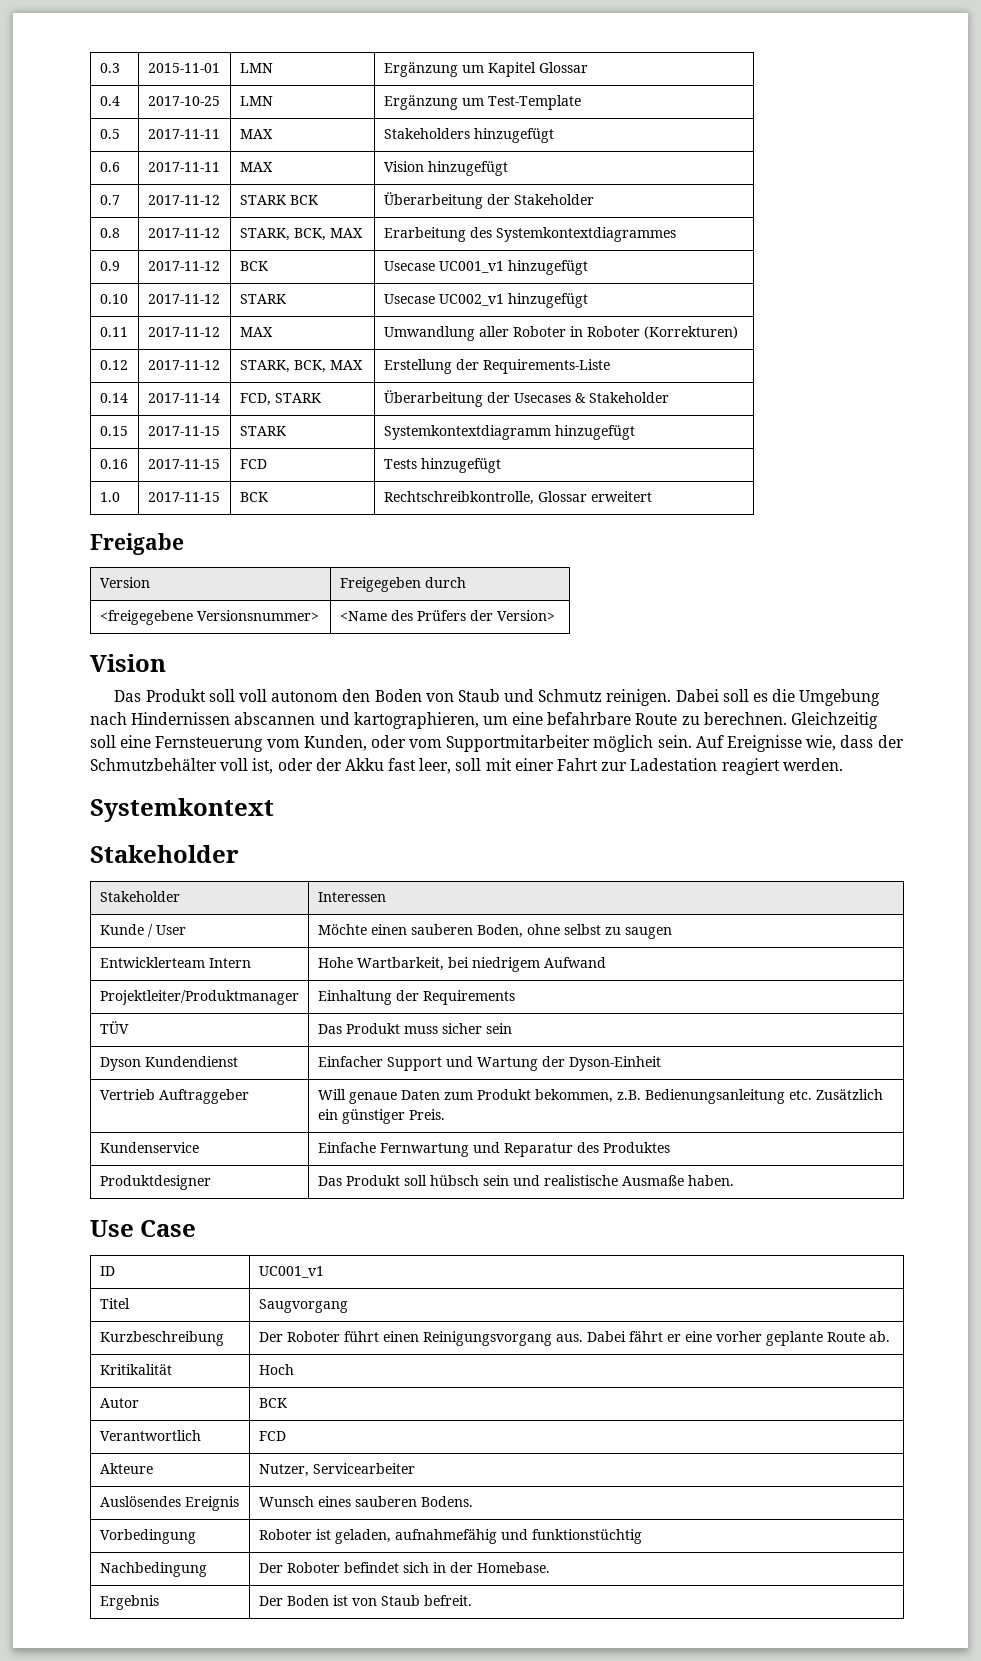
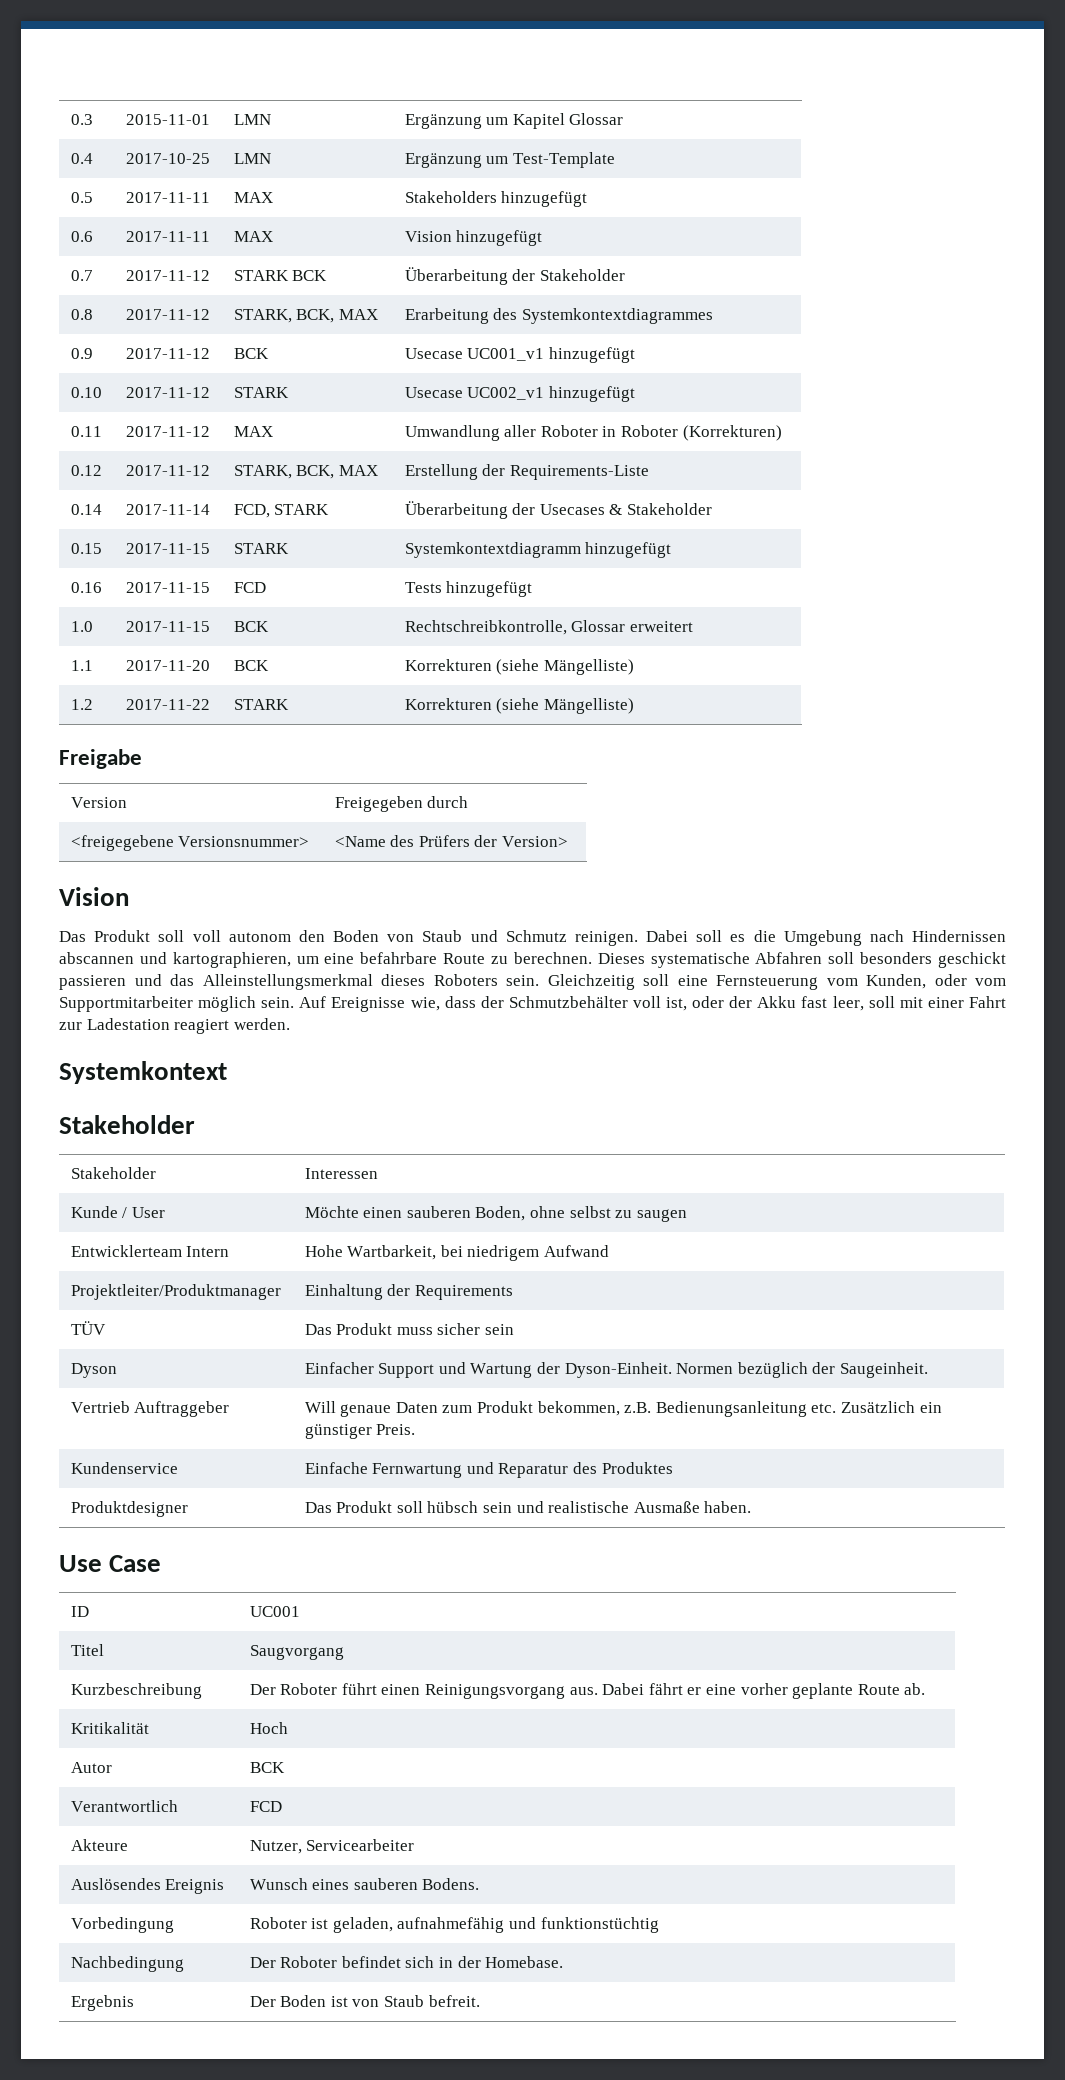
+ 1.1 | 2017-11-20 | BCK | Korrekturen (siehe Mängelliste)
+ 1.2 | 2017-11-22 | STARK | Korrekturen (siehe Mängelliste)
+ Dieses systematische Abfahren soll besonders geschickt passieren und das Alleinstellungsmerkmal dieses Roboters sein.
- Dyson Kundendienst | Einfacher Support und Wartung der Dyson-Einheit
+ Dyson | Einfacher Support und Wartung der Dyson-Einheit. Normen bezüglich der Saugeinheit.
- ID | UC001_v1
+ ID | UC001

